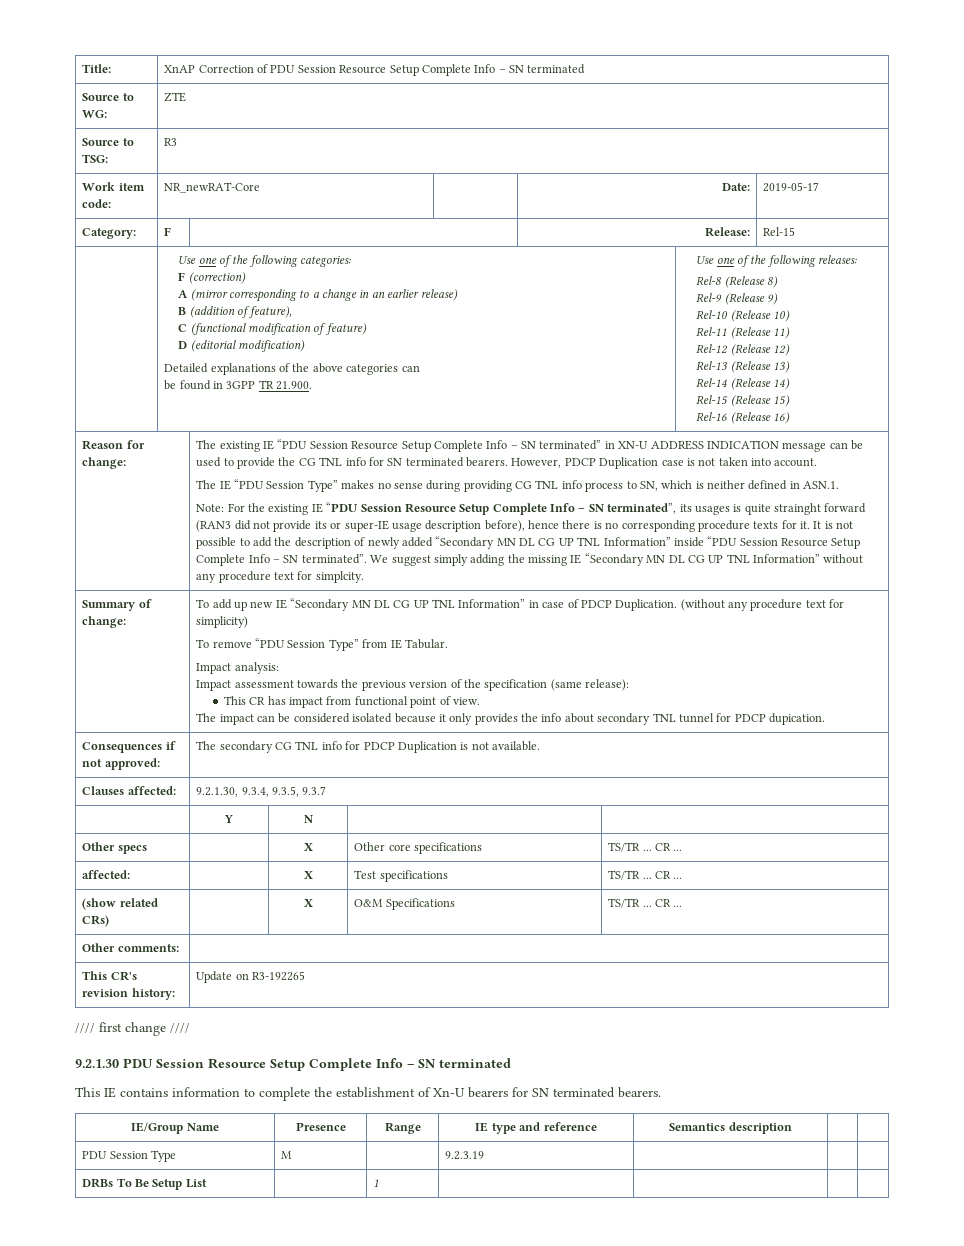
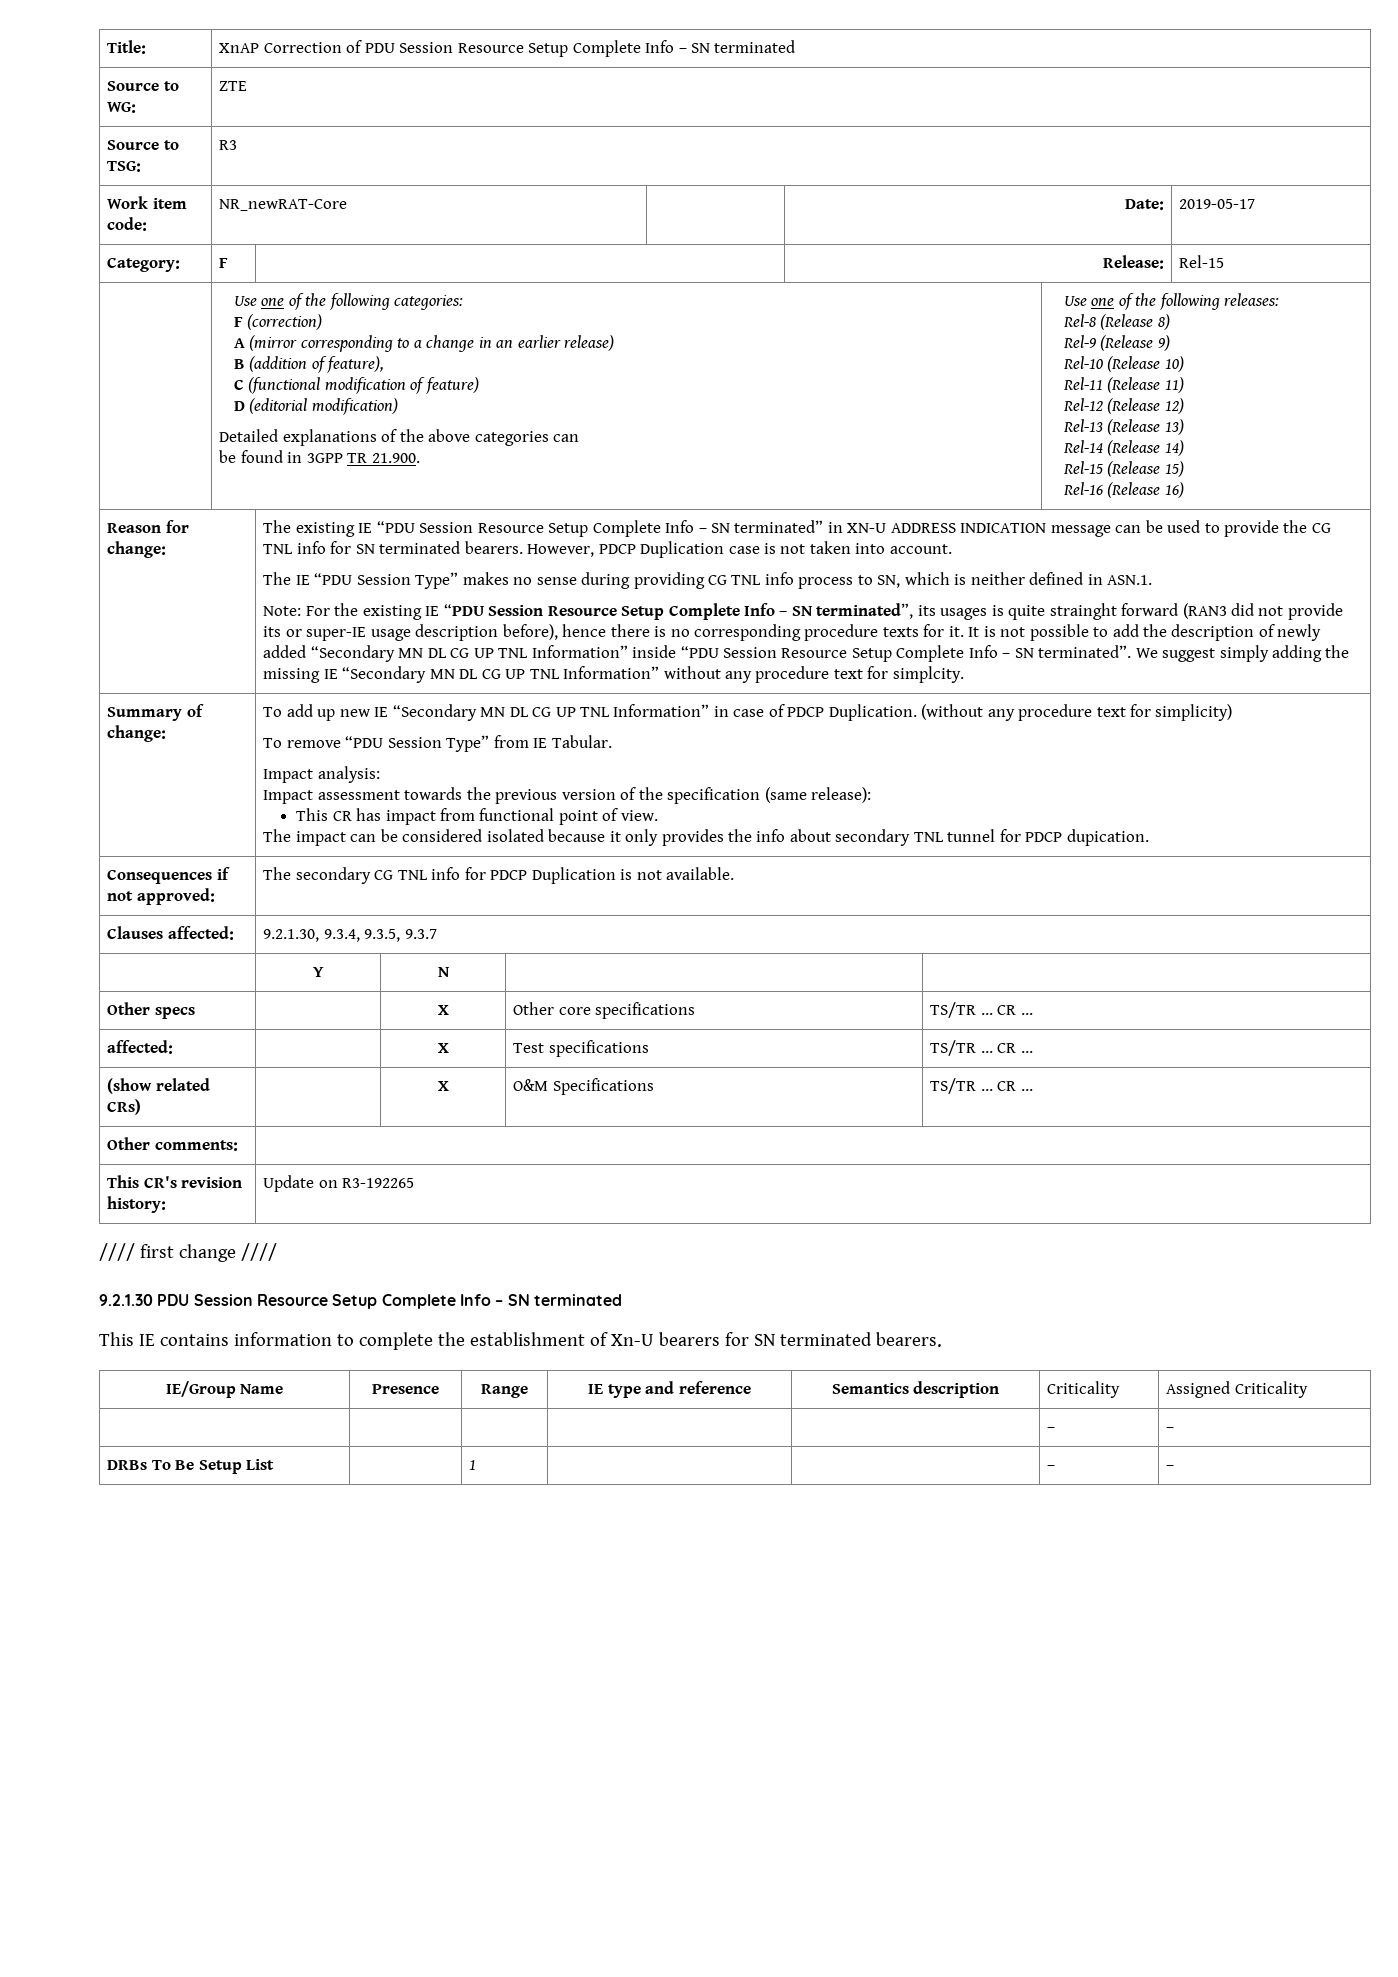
- IE/Group Name | Presence | Range | IE type and reference | Semantics description | |
- PDU Session Type | M | | 9.2.3.19 | | |
+ IE/Group Name | Presence | Range | IE type and reference | Semantics description | Criticality | Assigned Criticality
+ | | | | | – | –
- DRBs To Be Setup List | | 1 | | | |
+ DRBs To Be Setup List | | 1 | | | – | –

